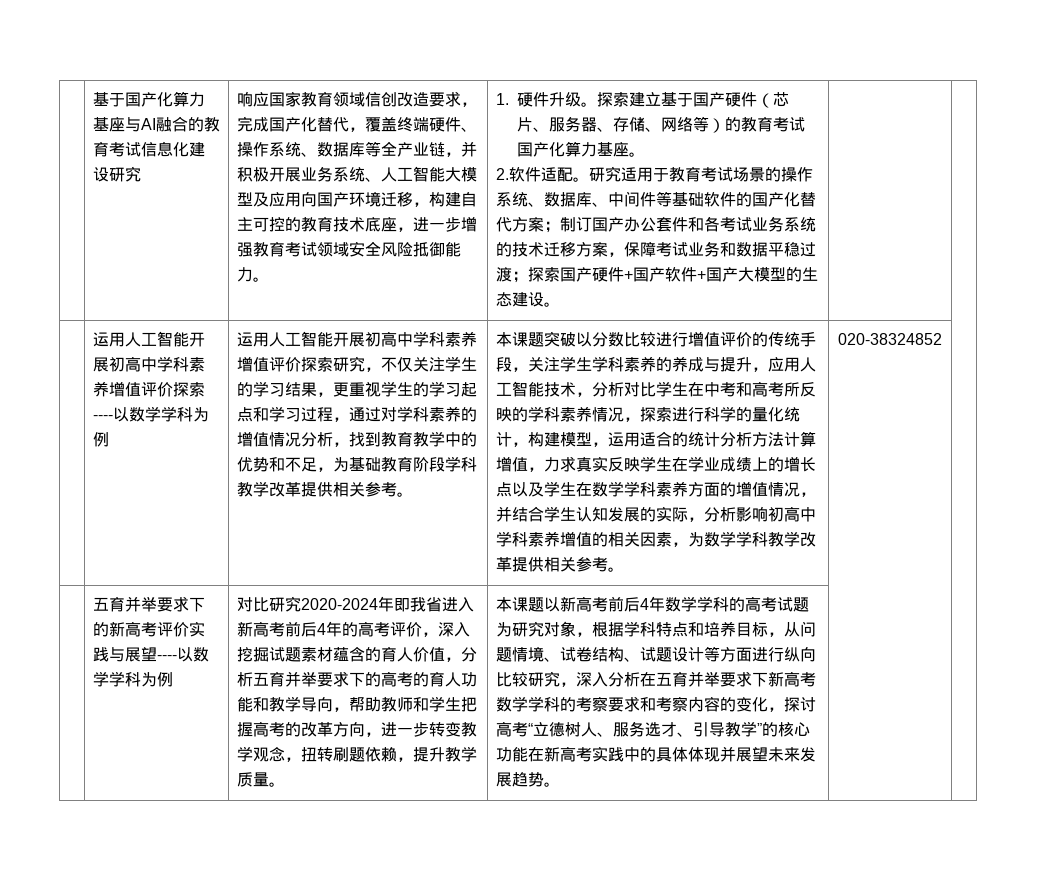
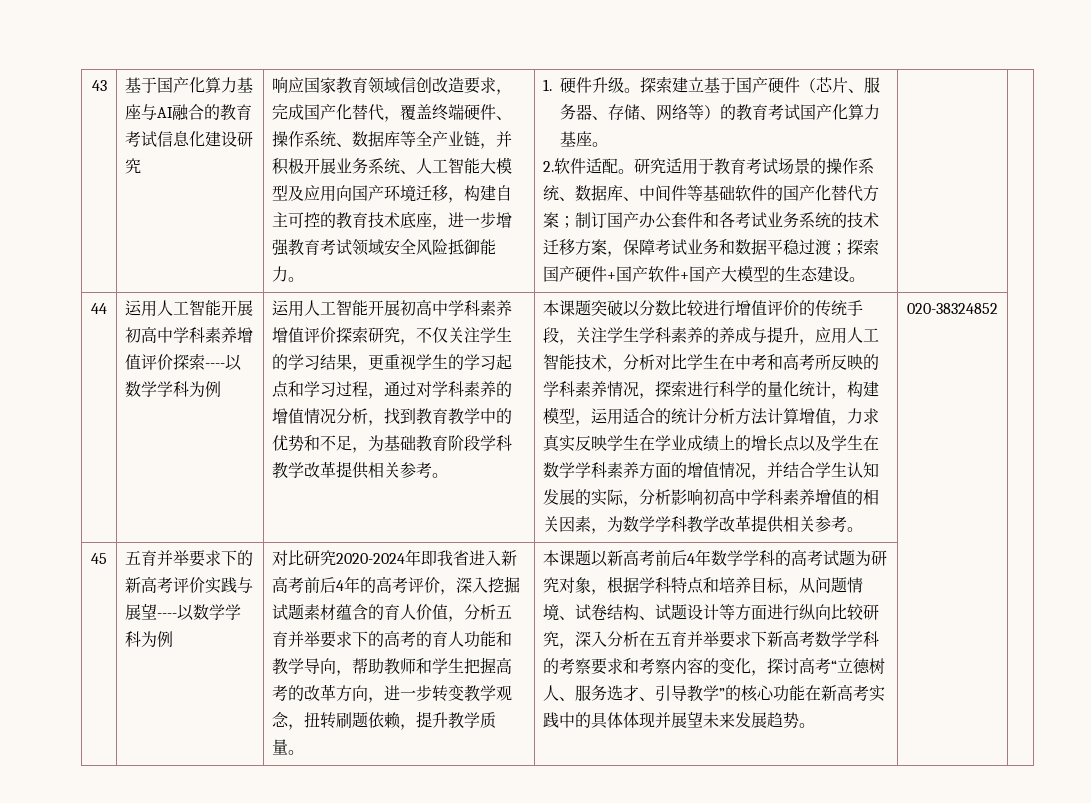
+ 43
+ 44
+ 45

